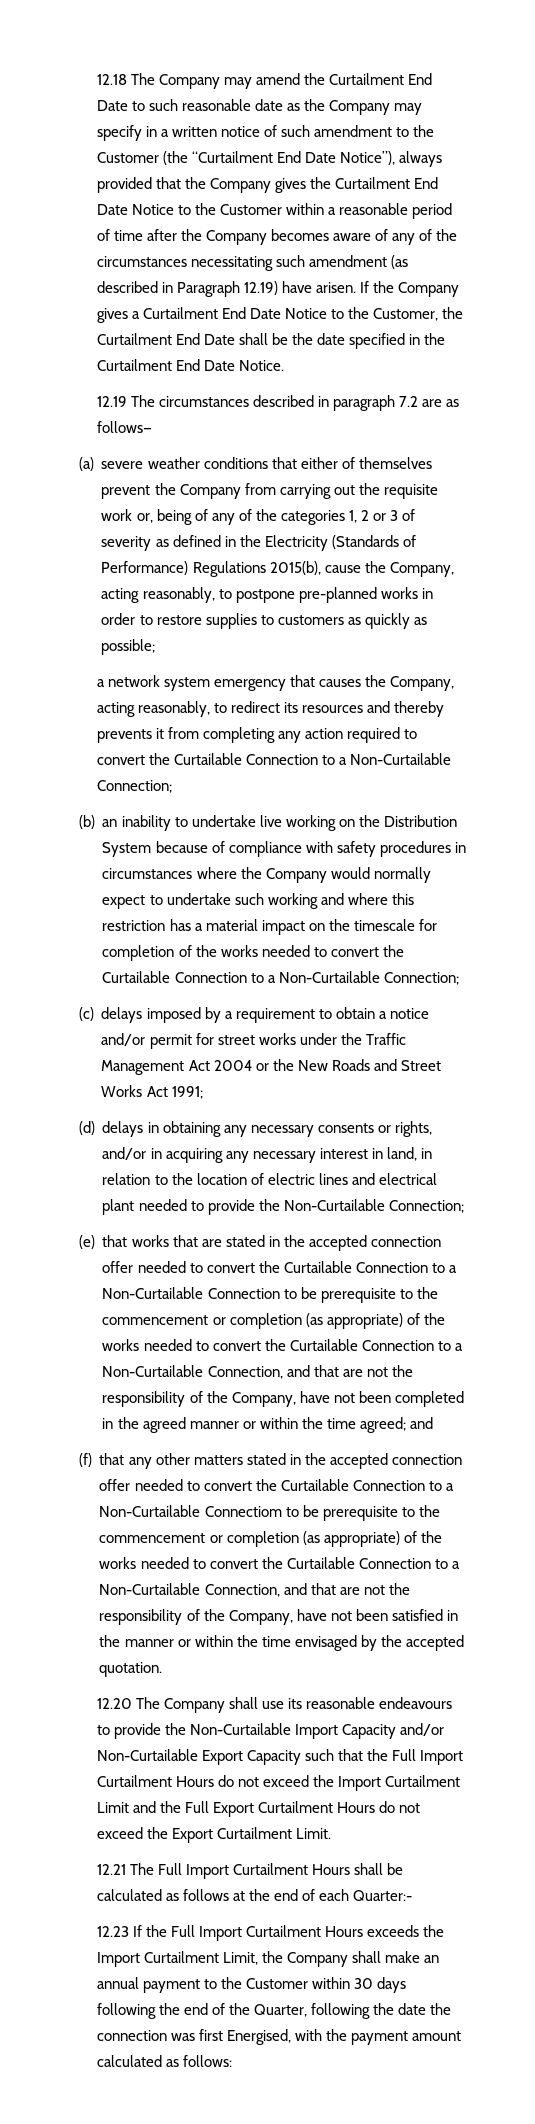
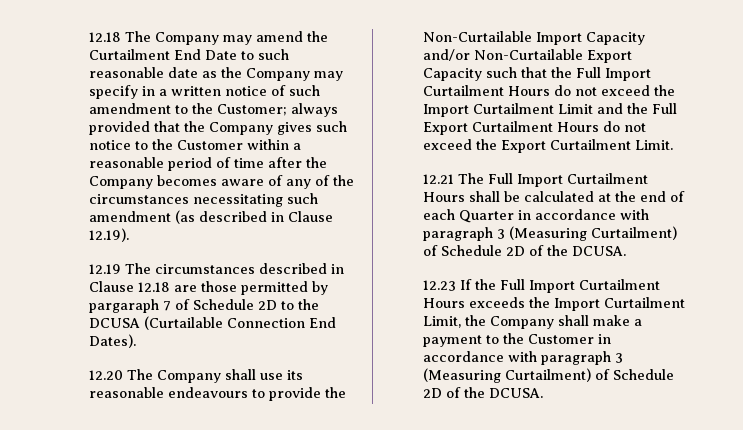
- 12.18 The Company may amend the Curtailment End Date to such reasonable date as the Company may specify in a written notice of such amendment to the Customer (the “Curtailment End Date Notice”), always provided that the Company gives the Curtailment End Date Notice to the Customer within a reasonable period of time after the Company becomes aware of any of the circumstances necessitating such amendment (as described in Paragraph 12.19) have arisen. If the Company gives a Curtailment End Date Notice to the Customer, the Curtailment End Date shall be the date specified in the Curtailment End Date Notice.
+ 12.18 The Company may amend the Curtailment End Date to such reasonable date as the Company may specify in a written notice of such amendment to the Customer; always provided that the Company gives such notice to the Customer within a reasonable period of time after the Company becomes aware of any of the circumstances necessitating such amendment (as described in Clause 12.19).
- 12.19 The circumstances described in paragraph 7.2 are as follows—
- (a) severe weather conditions that either of themselves prevent the Company from carrying out the requisite work or, being of any of the categories 1, 2 or 3 of severity as defined in the Electricity (Standards of Performance) Regulations 2015(b), cause the Company, acting reasonably, to postpone pre-planned works in order to restore supplies to customers as quickly as possible;
- a network system emergency that causes the Company, acting reasonably, to redirect its resources and thereby prevents it from completing any action required to convert the Curtailable Connection to a Non-Curtailable Connection;
- (b) an inability to undertake live working on the Distribution System because of compliance with safety procedures in circumstances where the Company would normally expect to undertake such working and where this restriction has a material impact on the timescale for completion of the works needed to convert the Curtailable Connection to a Non-Curtailable Connection;
- (c) delays imposed by a requirement to obtain a notice and/or permit for street works under the Traffic Management Act 2004 or the New Roads and Street Works Act 1991;
- (d) delays in obtaining any necessary consents or rights, and/or in acquiring any necessary interest in land, in relation to the location of electric lines and electrical plant needed to provide the Non-Curtailable Connection;
- (e) that works that are stated in the accepted connection offer needed to convert the Curtailable Connection to a Non-Curtailable Connection to be prerequisite to the commencement or completion (as appropriate) of the works needed to convert the Curtailable Connection to a Non-Curtailable Connection, and that are not the responsibility of the Company, have not been completed in the agreed manner or within the time agreed; and
- (f) that any other matters stated in the accepted connection offer needed to convert the Curtailable Connection to a Non-Curtailable Connectiom to be prerequisite to the commencement or completion (as appropriate) of the works needed to convert the Curtailable Connection to a Non-Curtailable Connection, and that are not the responsibility of the Company, have not been satisfied in the manner or within the time envisaged by the accepted quotation.
+ 12.19 The circumstances described in Clause 12.18 are those permitted by pargaraph 7 of Schedule 2D to the DCUSA (Curtailable Connection End Dates).
- 12.21 The Full Import Curtailment Hours shall be calculated as follows at the end of each Quarter:-
+ 12.21 The Full Import Curtailment Hours shall be calculated at the end of each Quarter in accordance with paragraph 3 (Measuring Curtailment) of Schedule 2D of the DCUSA.
- 12.23 If the Full Import Curtailment Hours exceeds the Import Curtailment Limit, the Company shall make an annual payment to the Customer within 30 days following the end of the Quarter, following the date the connection was first Energised, with the payment amount calculated as follows:
+ 12.23 If the Full Import Curtailment Hours exceeds the Import Curtailment Limit, the Company shall make a payment to the Customer in accordance with paragraph 3 (Measuring Curtailment) of Schedule 2D of the DCUSA.

